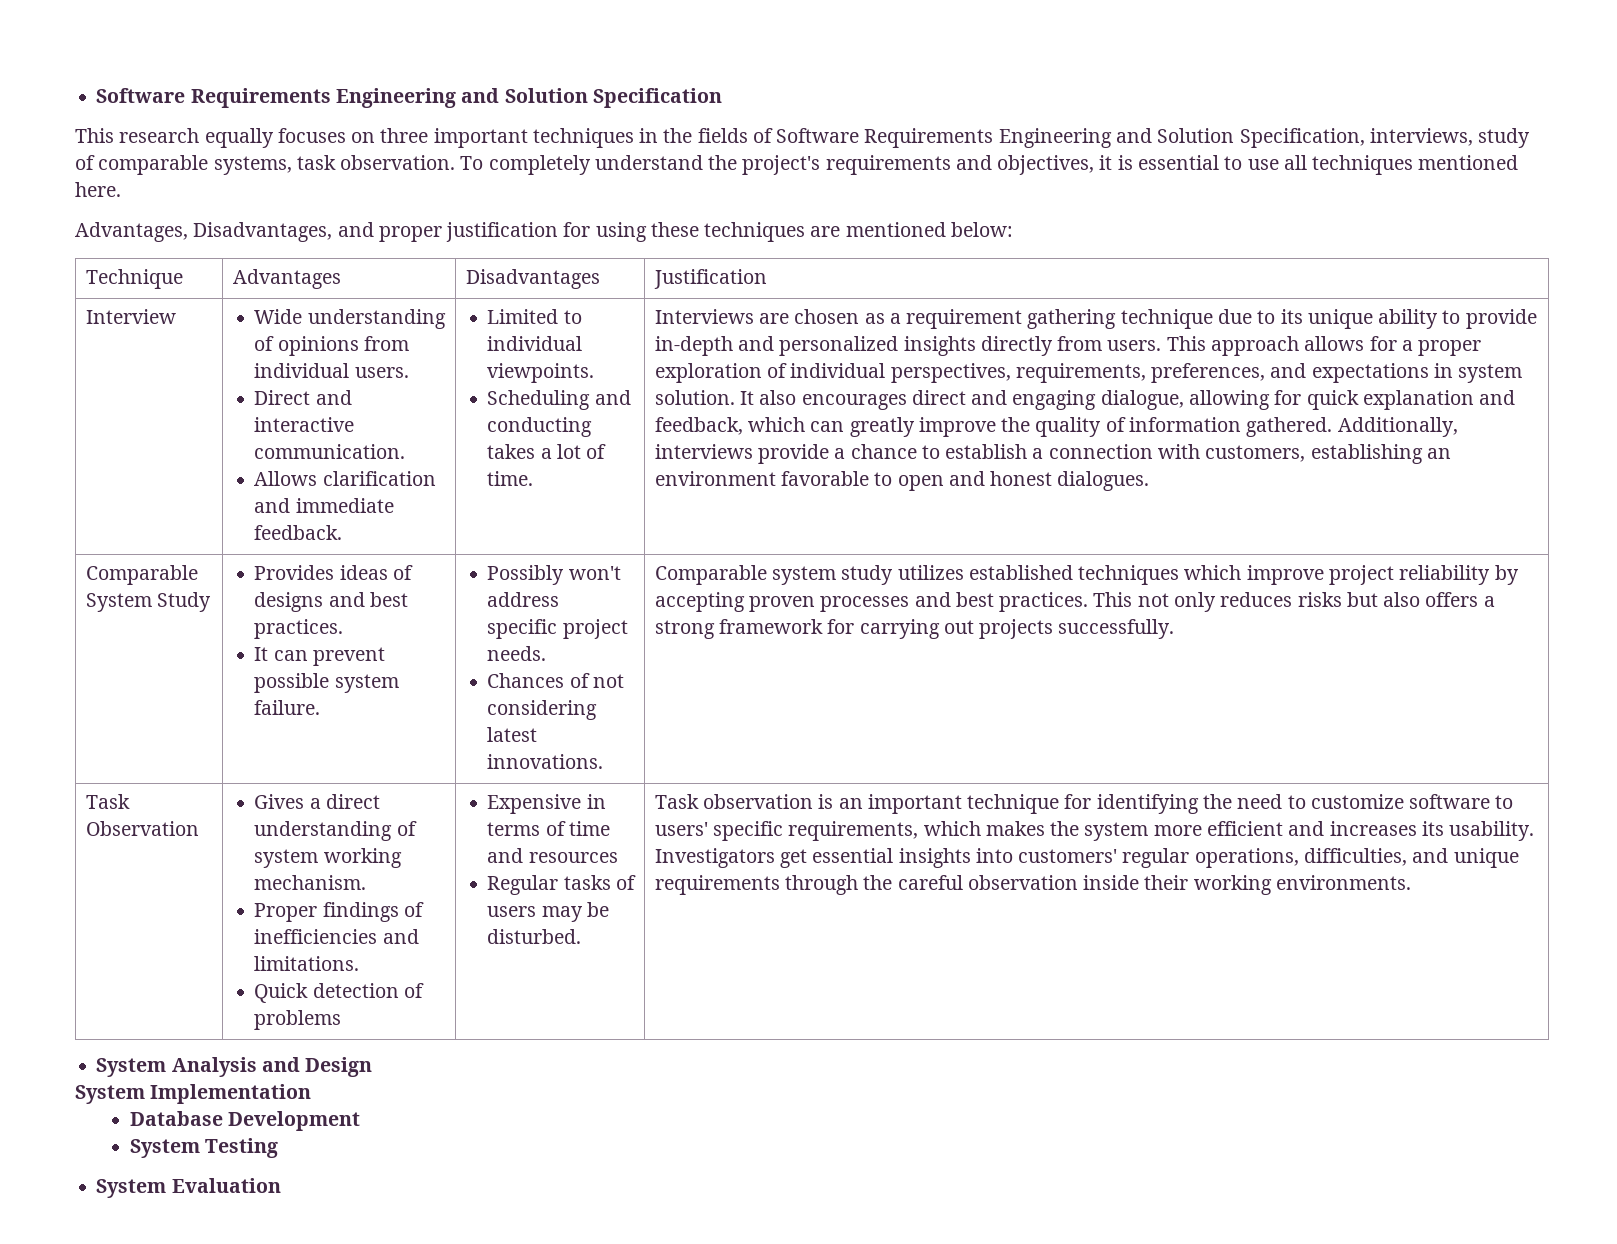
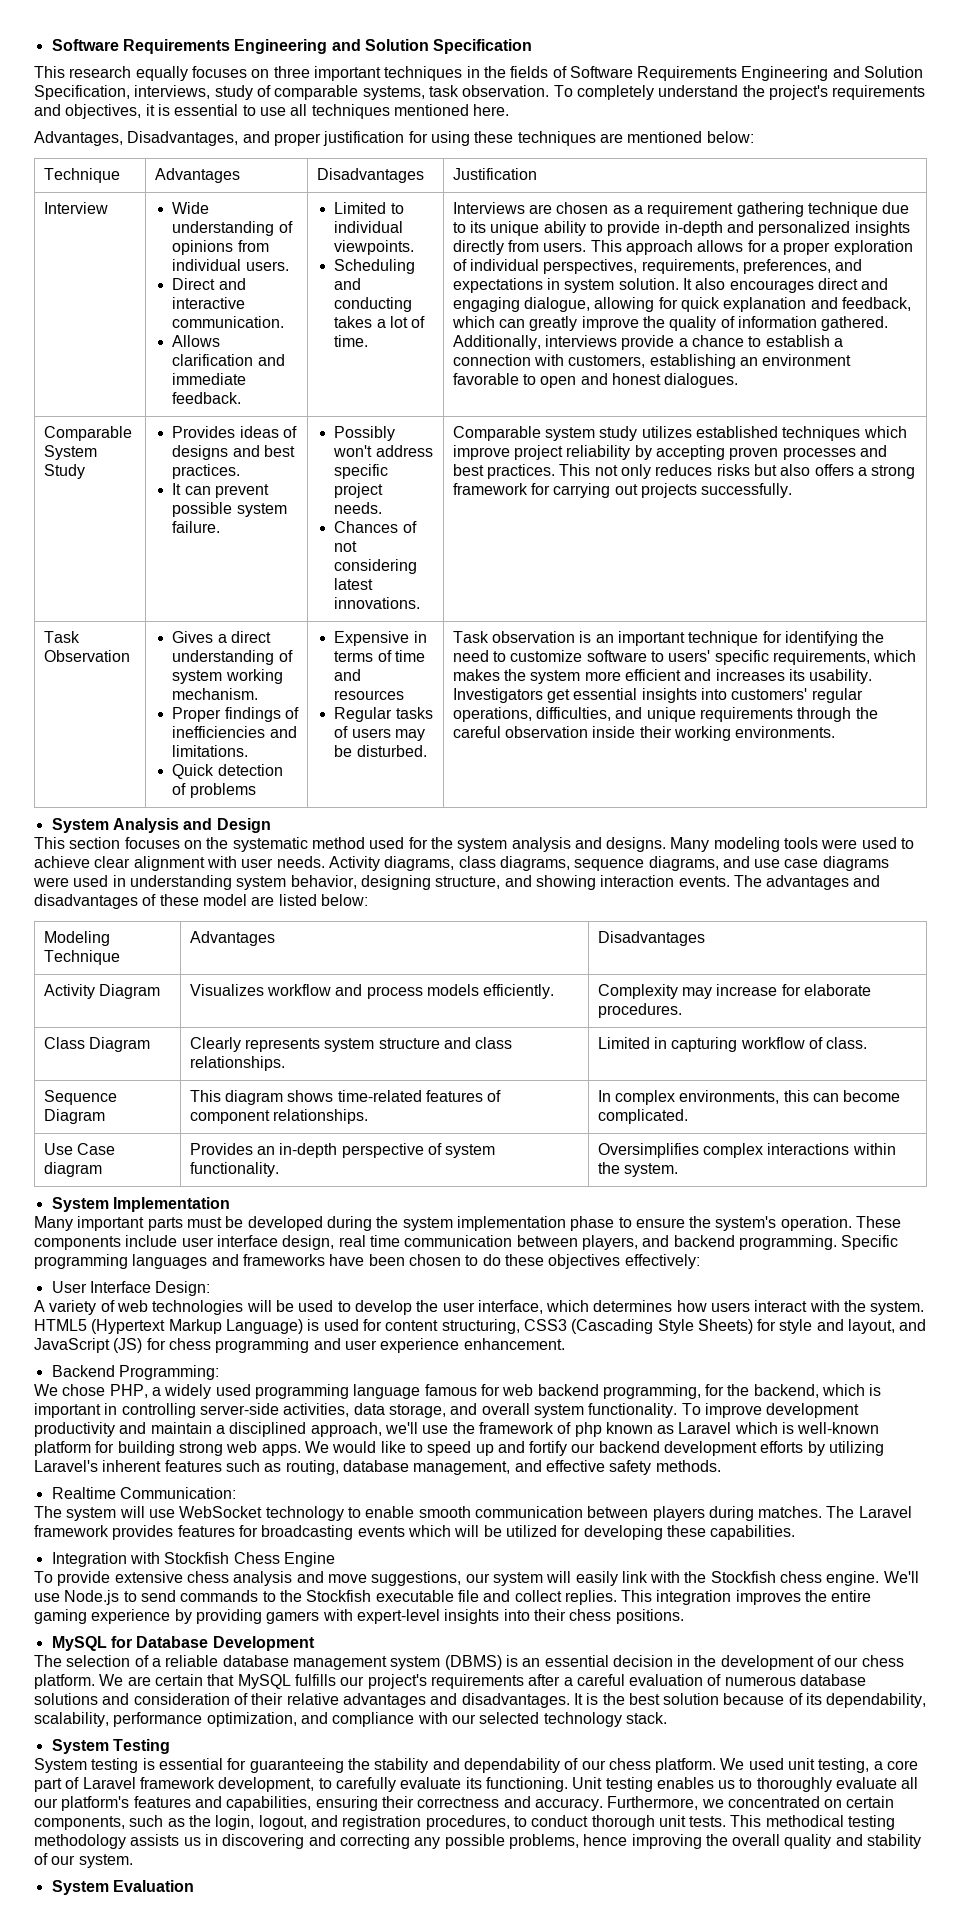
+ This section focuses on the systematic method used for the system analysis and designs. Many modeling tools were used to achieve clear alignment with user needs. Activity diagrams, class diagrams, sequence diagrams, and use case diagrams were used in understanding system behavior, designing structure, and showing interaction events. The advantages and disadvantages of these model are listed below:
+ Modeling Technique | Advantages | Disadvantages
+ Activity Diagram | Visualizes workflow and process models efficiently. | Complexity may increase for elaborate procedures.
+ Class Diagram | Clearly represents system structure and class relationships. | Limited in capturing workflow of class.
+ Sequence Diagram | This diagram shows time-related features of component relationships. | In complex environments, this can become complicated.
+ Use Case diagram | Provides an in-depth perspective of system functionality. | Oversimplifies complex interactions within the system.
  System Implementation
- Database Development
+ Many important parts must be developed during the system implementation phase to ensure the system's operation. These components include user interface design, real time communication between players, and backend programming. Specific programming languages and frameworks have been chosen to do these objectives effectively:
+ User Interface Design:
+ A variety of web technologies will be used to develop the user interface, which determines how users interact with the system. HTML5 (Hypertext Markup Language) is used for content structuring, CSS3 (Cascading Style Sheets) for style and layout, and JavaScript (JS) for chess programming and user experience enhancement.
+ Backend Programming:
+ We chose PHP, a widely used programming language famous for web backend programming, for the backend, which is important in controlling server-side activities, data storage, and overall system functionality. To improve development productivity and maintain a disciplined approach, we'll use the framework of php known as Laravel which is well-known platform for building strong web apps. We would like to speed up and fortify our backend development efforts by utilizing Laravel's inherent features such as routing, database management, and effective safety methods.
+ Realtime Communication:
+ The system will use WebSocket technology to enable smooth communication between players during matches. The Laravel framework provides features for broadcasting events which will be utilized for developing these capabilities.
+ Integration with Stockfish Chess Engine
+ To provide extensive chess analysis and move suggestions, our system will easily link with the Stockfish chess engine. We'll use Node.js to send commands to the Stockfish executable file and collect replies. This integration improves the entire gaming experience by providing gamers with expert-level insights into their chess positions.
+ MySQL for Database Development
+ The selection of a reliable database management system (DBMS) is an essential decision in the development of our chess platform. We are certain that MySQL fulfills our project's requirements after a careful evaluation of numerous database solutions and consideration of their relative advantages and disadvantages. It is the best solution because of its dependability, scalability, performance optimization, and compliance with our selected technology stack.
  System Testing
+ System testing is essential for guaranteeing the stability and dependability of our chess platform. We used unit testing, a core part of Laravel framework development, to carefully evaluate its functioning. Unit testing enables us to thoroughly evaluate all our platform's features and capabilities, ensuring their correctness and accuracy. Furthermore, we concentrated on certain components, such as the login, logout, and registration procedures, to conduct thorough unit tests. This methodical testing methodology assists us in discovering and correcting any possible problems, hence improving the overall quality and stability of our system.

